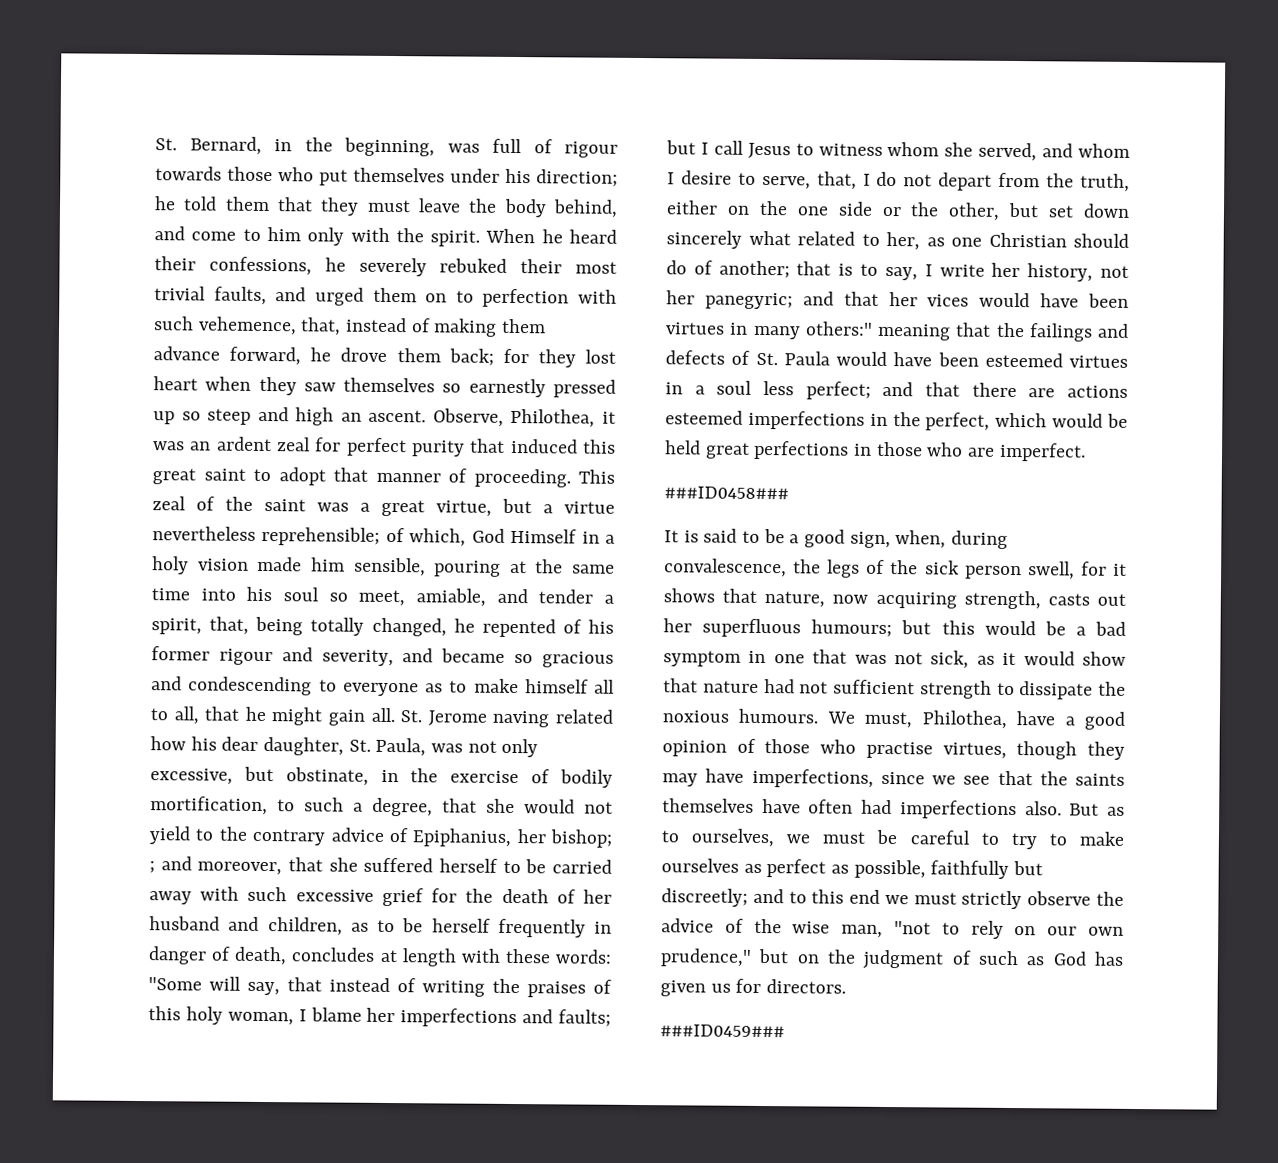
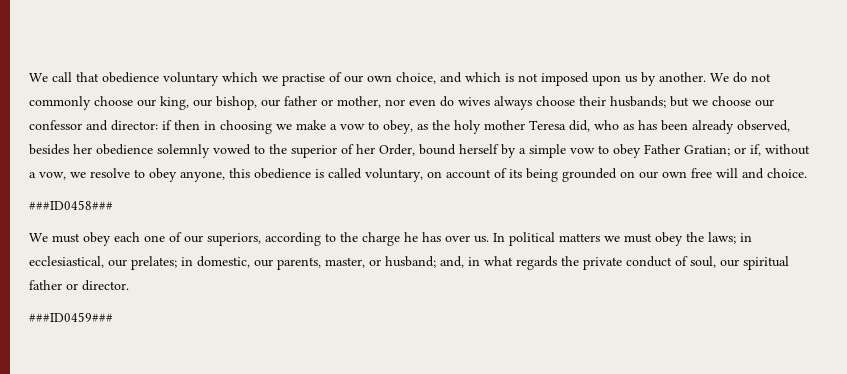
- St. Bernard, in the beginning, was full of rigour towards those who put themselves under his direction; he told them that they must leave the body behind, and come to him only with the spirit. When he heard their confessions, he severely rebuked their most trivial faults, and urged them on to perfection with such vehemence, that, instead of making them advance forward, he drove them back; for they lost heart when they saw themselves so earnestly pressed up so steep and high an ascent. Observe, Philothea, it was an ardent zeal for perfect purity that induced this great saint to adopt that manner of proceeding. This zeal of the saint was a great virtue, but a virtue nevertheless reprehensible; of which, God Himself in a holy vision made him sensible, pouring at the same time into his soul so meet, amiable, and tender a spirit, that, being totally changed, he repented of his former rigour and severity, and became so gracious and condescending to everyone as to make himself all to all, that he might gain all. St. Jerome naving related how his dear daughter, St. Paula, was not only excessive, but obstinate, in the exercise of bodily mortification, to such a degree, that she would not yield to the contrary advice of Epiphanius, her bishop; ; and moreover, that she suffered herself to be carried away with such excessive grief for the death of her husband and children, as to be herself frequently in danger of death, concludes at length with these words: "Some will say, that instead of writing the praises of this holy woman, I blame her imperfections and faults; but I call Jesus to witness whom she served, and whom I desire to serve, that, I do not depart from the truth, either on the one side or the other, but set down sincerely what related to her, as one Christian should do of another; that is to say, I write her history, not her panegyric; and that her vices would have been virtues in many others:" meaning that the failings and defects of St. Paula would have been esteemed virtues in a soul less perfect; and that there are actions esteemed imperfections in the perfect, which would be held great perfections in those who are imperfect.
+ We call that obedience voluntary which we practise of our own choice, and which is not imposed upon us by another. We do not commonly choose our king, our bishop, our father or mother, nor even do wives always choose their husbands; but we choose our confessor and director: if then in choosing we make a vow to obey, as the holy mother Teresa did, who as has been already observed, besides her obedience solemnly vowed to the superior of her Order, bound herself by a simple vow to obey Father Gratian; or if, without a vow, we resolve to obey anyone, this obedience is called voluntary, on account of its being grounded on our own free will and choice.
  ###ID0458###
- It is said to be a good sign, when, during convalescence, the legs of the sick person swell, for it shows that nature, now acquiring strength, casts out her superfluous humours; but this would be a bad symptom in one that was not sick, as it would show that nature had not sufficient strength to dissipate the noxious humours. We must, Philothea, have a good opinion of those who practise virtues, though they may have imperfections, since we see that the saints themselves have often had imperfections also. But as to ourselves, we must be careful to try to make ourselves as perfect as possible, faithfully but discreetly; and to this end we must strictly observe the advice of the wise man, "not to rely on our own prudence," but on the judgment of such as God has given us for directors.
+ We must obey each one of our superiors, according to the charge he has over us. In political matters we must obey the laws; in ecclesiastical, our prelates; in domestic, our parents, master, or husband; and, in what regards the private conduct of soul, our spiritual father or director.

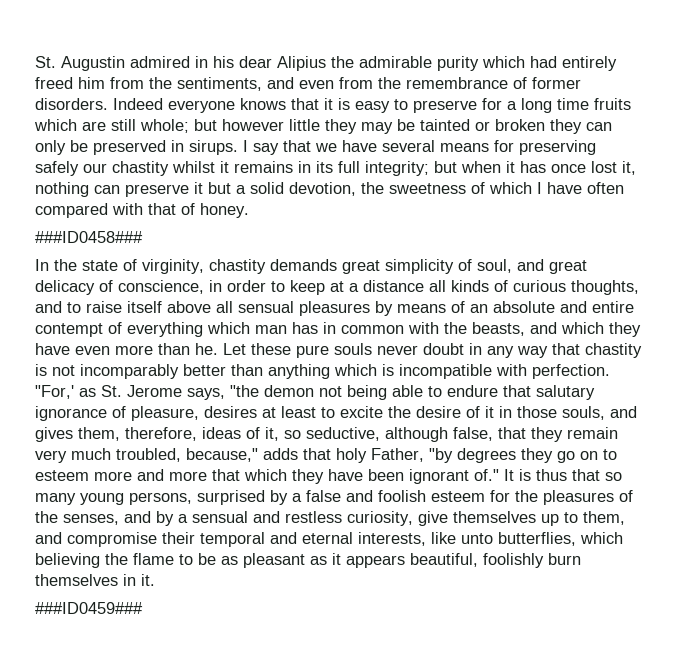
- We call that obedience voluntary which we practise of our own choice, and which is not imposed upon us by another. We do not commonly choose our king, our bishop, our father or mother, nor even do wives always choose their husbands; but we choose our confessor and director: if then in choosing we make a vow to obey, as the holy mother Teresa did, who as has been already observed, besides her obedience solemnly vowed to the superior of her Order, bound herself by a simple vow to obey Father Gratian; or if, without a vow, we resolve to obey anyone, this obedience is called voluntary, on account of its being grounded on our own free will and choice.
+ St. Augustin admired in his dear Alipius the admirable purity which had entirely freed him from the sentiments, and even from the remembrance of former disorders. Indeed everyone knows that it is easy to preserve for a long time fruits which are still whole; but however little they may be tainted or broken they can only be preserved in sirups. I say that we have several means for preserving safely our chastity whilst it remains in its full integrity; but when it has once lost it, nothing can preserve it but a solid devotion, the sweetness of which I have often compared with that of honey.
  ###ID0458###
- We must obey each one of our superiors, according to the charge he has over us. In political matters we must obey the laws; in ecclesiastical, our prelates; in domestic, our parents, master, or husband; and, in what regards the private conduct of soul, our spiritual father or director.
+ In the state of virginity, chastity demands great simplicity of soul, and great delicacy of conscience, in order to keep at a distance all kinds of curious thoughts, and to raise itself above all sensual pleasures by means of an absolute and entire contempt of everything which man has in common with the beasts, and which they have even more than he. Let these pure souls never doubt in any way that chastity is not incomparably better than anything which is incompatible with perfection. "For,' as St. Jerome says, "the demon not being able to endure that salutary ignorance of pleasure, desires at least to excite the desire of it in those souls, and gives them, therefore, ideas of it, so seductive, although false, that they remain very much troubled, because," adds that holy Father, "by degrees they go on to esteem more and more that which they have been ignorant of." It is thus that so many young persons, surprised by a false and foolish esteem for the pleasures of the senses, and by a sensual and restless curiosity, give themselves up to them, and compromise their temporal and eternal interests, like unto butterflies, which believing the flame to be as pleasant as it appears beautiful, foolishly burn themselves in it.

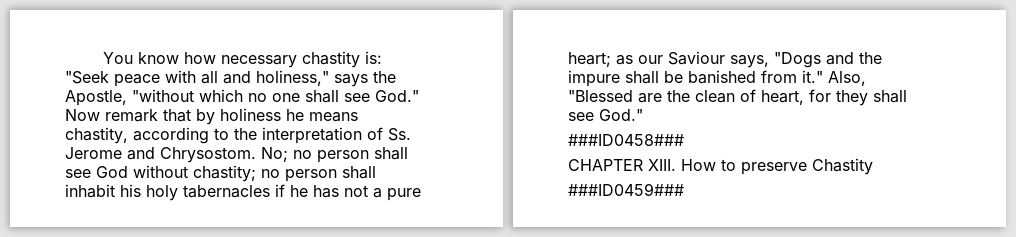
- St. Augustin admired in his dear Alipius the admirable purity which had entirely freed him from the sentiments, and even from the remembrance of former disorders. Indeed everyone knows that it is easy to preserve for a long time fruits which are still whole; but however little they may be tainted or broken they can only be preserved in sirups. I say that we have several means for preserving safely our chastity whilst it remains in its full integrity; but when it has once lost it, nothing can preserve it but a solid devotion, the sweetness of which I have often compared with that of honey.
+ You know how necessary chastity is: "Seek peace with all and holiness," says the Apostle, "without which no one shall see God." Now remark that by holiness he means chastity, according to the interpretation of Ss. Jerome and Chrysostom. No; no person shall see God without chastity; no person shall inhabit his holy tabernacles if he has not a pure heart; as our Saviour says, "Dogs and the impure shall be banished from it." Also, "Blessed are the clean of heart, for they shall see God."
  ###ID0458###
- In the state of virginity, chastity demands great simplicity of soul, and great delicacy of conscience, in order to keep at a distance all kinds of curious thoughts, and to raise itself above all sensual pleasures by means of an absolute and entire contempt of everything which man has in common with the beasts, and which they have even more than he. Let these pure souls never doubt in any way that chastity is not incomparably better than anything which is incompatible with perfection. "For,' as St. Jerome says, "the demon not being able to endure that salutary ignorance of pleasure, desires at least to excite the desire of it in those souls, and gives them, therefore, ideas of it, so seductive, although false, that they remain very much troubled, because," adds that holy Father, "by degrees they go on to esteem more and more that which they have been ignorant of." It is thus that so many young persons, surprised by a false and foolish esteem for the pleasures of the senses, and by a sensual and restless curiosity, give themselves up to them, and compromise their temporal and eternal interests, like unto butterflies, which believing the flame to be as pleasant as it appears beautiful, foolishly burn themselves in it.
+ CHAPTER XIII. How to preserve Chastity

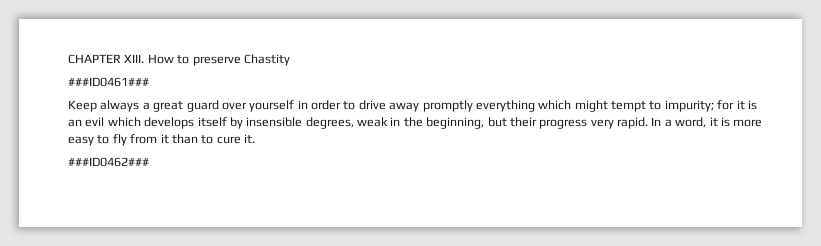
- You know how necessary chastity is: "Seek peace with all and holiness," says the Apostle, "without which no one shall see God." Now remark that by holiness he means chastity, according to the interpretation of Ss. Jerome and Chrysostom. No; no person shall see God without chastity; no person shall inhabit his holy tabernacles if he has not a pure heart; as our Saviour says, "Dogs and the impure shall be banished from it." Also, "Blessed are the clean of heart, for they shall see God."
- ###ID0458###
- ###ID0459###
+ ###ID0461###
+ Keep always a great guard over yourself in order to drive away promptly everything which might tempt to impurity; for it is an evil which develops itself by insensible degrees, weak in the beginning, but their progress very rapid. In a word, it is more easy to fly from it than to cure it.
+ ###ID0462###

